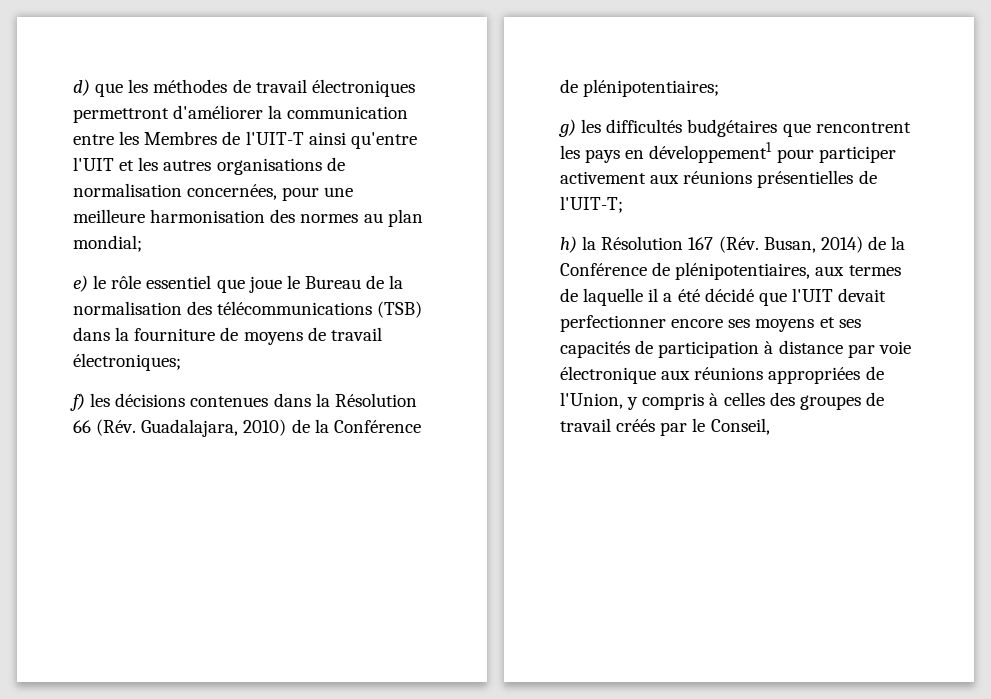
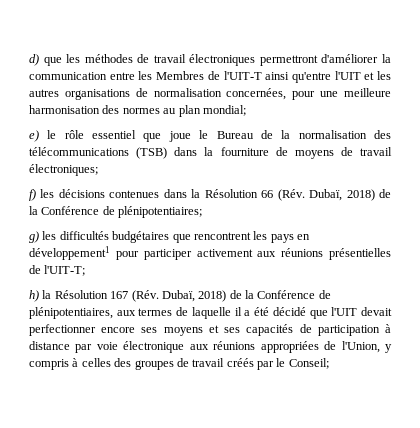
- f) les décisions contenues dans la Résolution 66 (Rév. Guadalajara, 2010) de la Conférence de plénipotentiaires;
+ f) les décisions contenues dans la Résolution 66 (Rév. Dubaï, 2018) de la Conférence de plénipotentiaires;
- h) la Résolution 167 (Rév. Busan, 2014) de la Conférence de plénipotentiaires, aux termes de laquelle il a été décidé que l'UIT devait perfectionner encore ses moyens et ses capacités de participation à distance par voie électronique aux réunions appropriées de l'Union, y compris à celles des groupes de travail créés par le Conseil,
+ h) la Résolution 167 (Rév. Dubaï, 2018) de la Conférence de plénipotentiaires, aux termes de laquelle il a été décidé que l'UIT devait perfectionner encore ses moyens et ses capacités de participation à distance par voie électronique aux réunions appropriées de l'Union, y compris à celles des groupes de travail créés par le Conseil;

